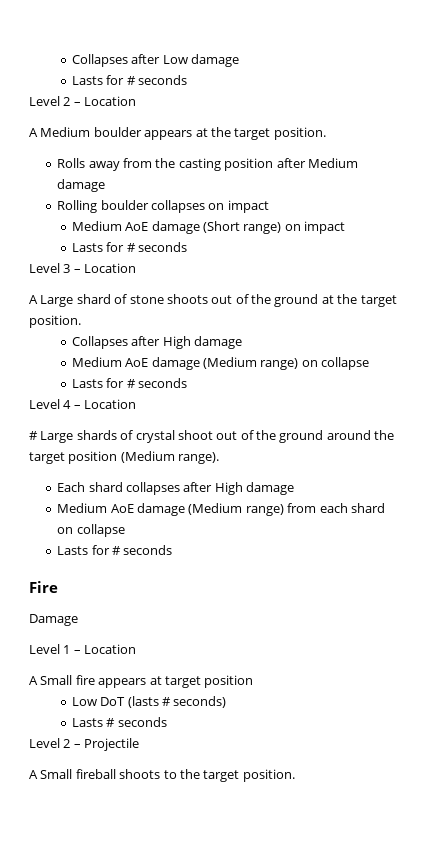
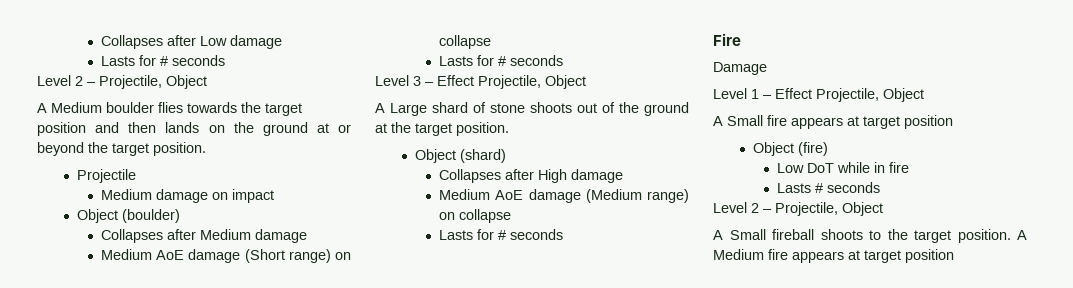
  Collapses after Low damage
  Lasts for # seconds
- Level 2 – Location
+ Level 2 – Projectile, Object
- A Medium boulder appears at the target position.
- Rolls away from the casting position after Medium damage
- Rolling boulder collapses on impact
+ A Medium boulder flies towards the target position and then lands on the ground at or beyond the target position.
+ Projectile
+ Medium damage on impact
+ Object (boulder)
+ Collapses after Medium damage
- Medium AoE damage (Short range) on impact
+ Medium AoE damage (Short range) on collapse
- Level 3 – Location
+ Level 3 – Effect Projectile, Object
+ Object (shard)
- Level 4 – Location
- # Large shards of crystal shoot out of the ground around the target position (Medium range).
- Each shard collapses after High damage
- Medium AoE damage (Medium range) from each shard on collapse
- Lasts for # seconds
- Level 1 – Location
+ Level 1 – Effect Projectile, Object
+ Object (fire)
- Low DoT (lasts # seconds)
+ Low DoT while in fire
  Lasts # seconds
- Level 2 – Projectile
+ Level 2 – Projectile, Object
+ A Medium fire appears at target position

